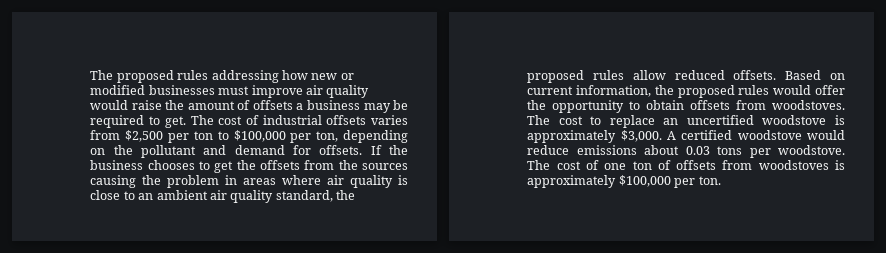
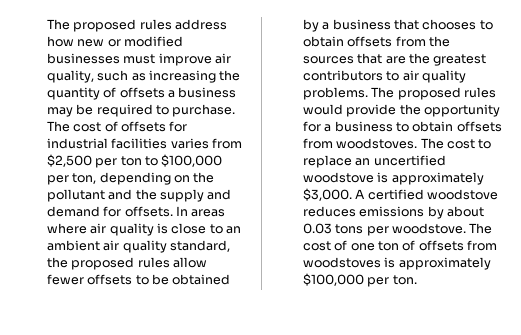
- The proposed rules addressing how new or modified businesses must improve air quality would raise the amount of offsets a business may be required to get. The cost of industrial offsets varies from $2,500 per ton to $100,000 per ton, depending on the pollutant and demand for offsets. If the business chooses to get the offsets from the sources causing the problem in areas where air quality is close to an ambient air quality standard, the proposed rules allow reduced offsets. Based on current information, the proposed rules would offer the opportunity to obtain offsets from woodstoves.
+ The proposed rules address how new or modified businesses must improve air quality, such as increasing the quantity of offsets a business may be required to purchase. The cost of offsets for industrial facilities varies from $2,500 per ton to $100,000 per ton, depending on the pollutant and the supply and demand for offsets. In areas where air quality is close to an ambient air quality standard, the proposed rules allow fewer offsets to be obtained by a business that chooses to obtain offsets from the sources that are the greatest contributors to air quality problems. The proposed rules would provide the opportunity for a business to obtain offsets from woodstoves.
- A certified woodstove would reduce emissions about 0.03 tons per woodstove.
+ A certified woodstove reduces emissions by about 0.03 tons per woodstove.

